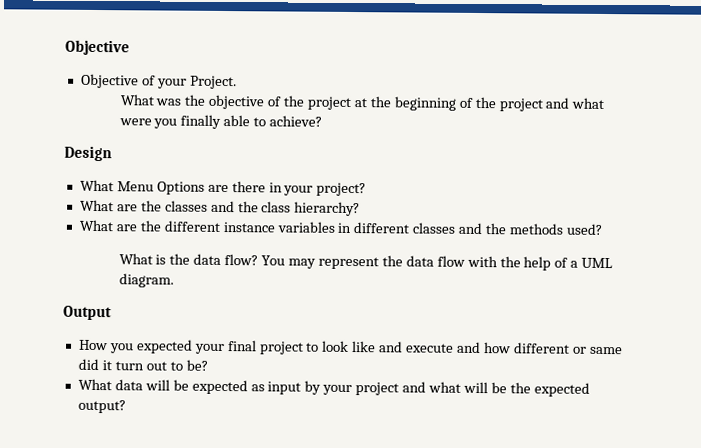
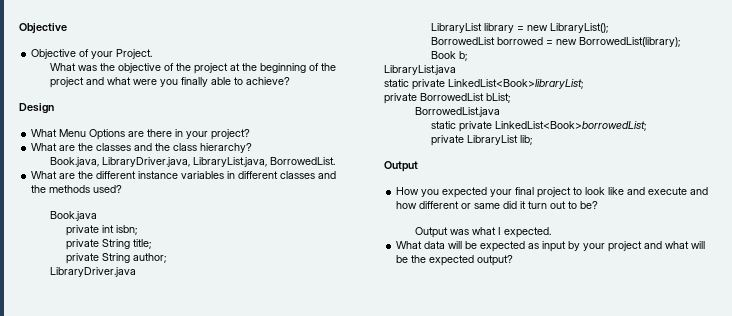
+ Book.java, LibraryDriver.java, LibraryList.java, BorrowedList.
- What is the data flow? You may represent the data flow with the help of a UML diagram.
+ Book.java
+ private int isbn;
+ private String title;
+ private String author;
+ LibraryDriver.java
+ LibraryList library = new LibraryList();
+ BorrowedList borrowed = new BorrowedList(library);
+ Book b;
+ LibraryList.java
+ static private LinkedList<Book>libraryList;
+ private BorrowedList bList;
+ BorrowedList.java
+ static private LinkedList<Book>borrowedList;
+ private LibraryList lib;
+ Output was what I expected.

